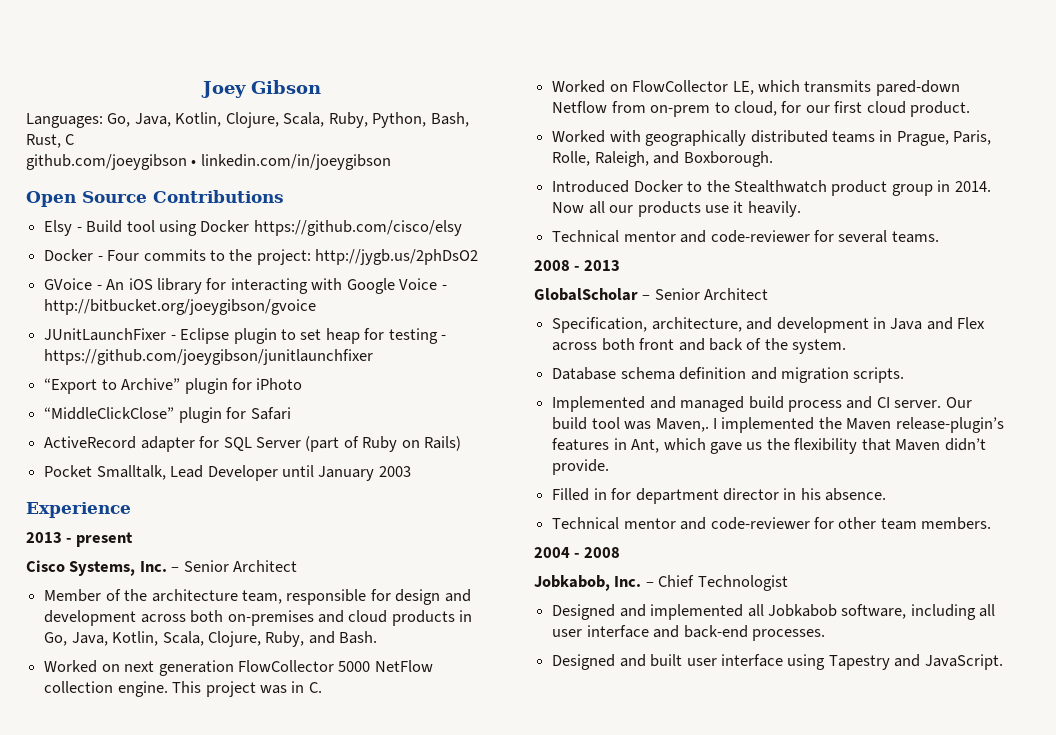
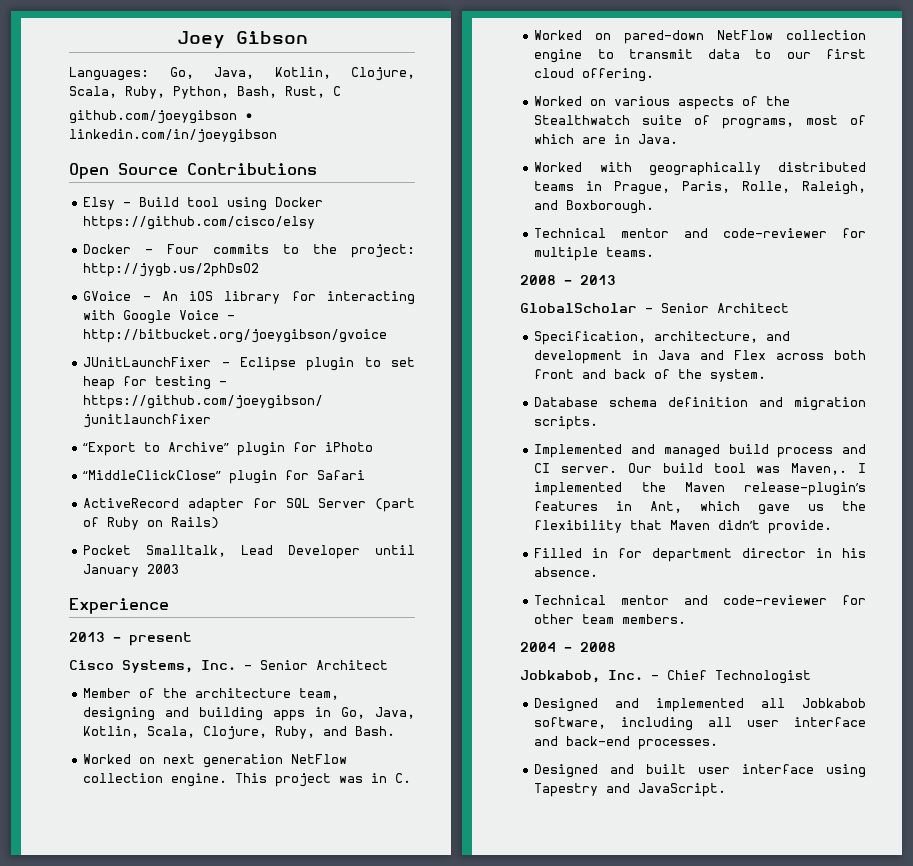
- Member of the architecture team, responsible for design and development across both on-premises and cloud products in Go, Java, Kotlin, Scala, Clojure, Ruby, and Bash.
+ Member of the architecture team, designing and building apps in Go, Java, Kotlin, Scala, Clojure, Ruby, and Bash.
- Worked on next generation FlowCollector 5000 NetFlow collection engine.
+ Worked on next generation NetFlow collection engine.
- Worked on FlowCollector LE, which transmits pared-down Netflow from on-prem to cloud, for our first cloud product.
+ Worked on pared-down NetFlow collection engine to transmit data to our first cloud offering.
+ Worked on various aspects of the Stealthwatch suite of programs, most of which are in Java.
- Introduced Docker to the Stealthwatch product group in 2014. Now all our products use it heavily.
- Technical mentor and code-reviewer for several teams.
+ Technical mentor and code-reviewer for multiple teams.

